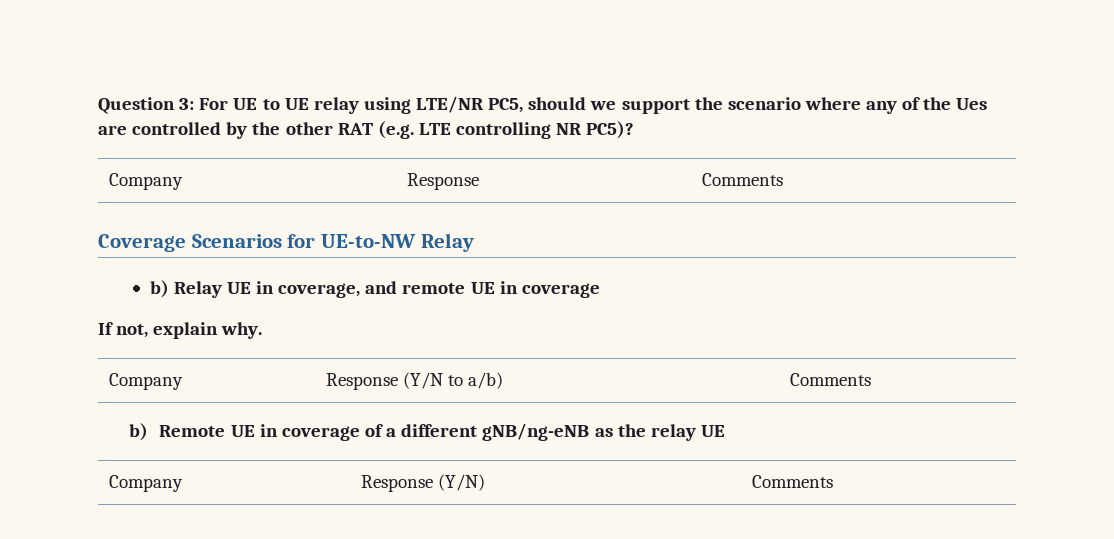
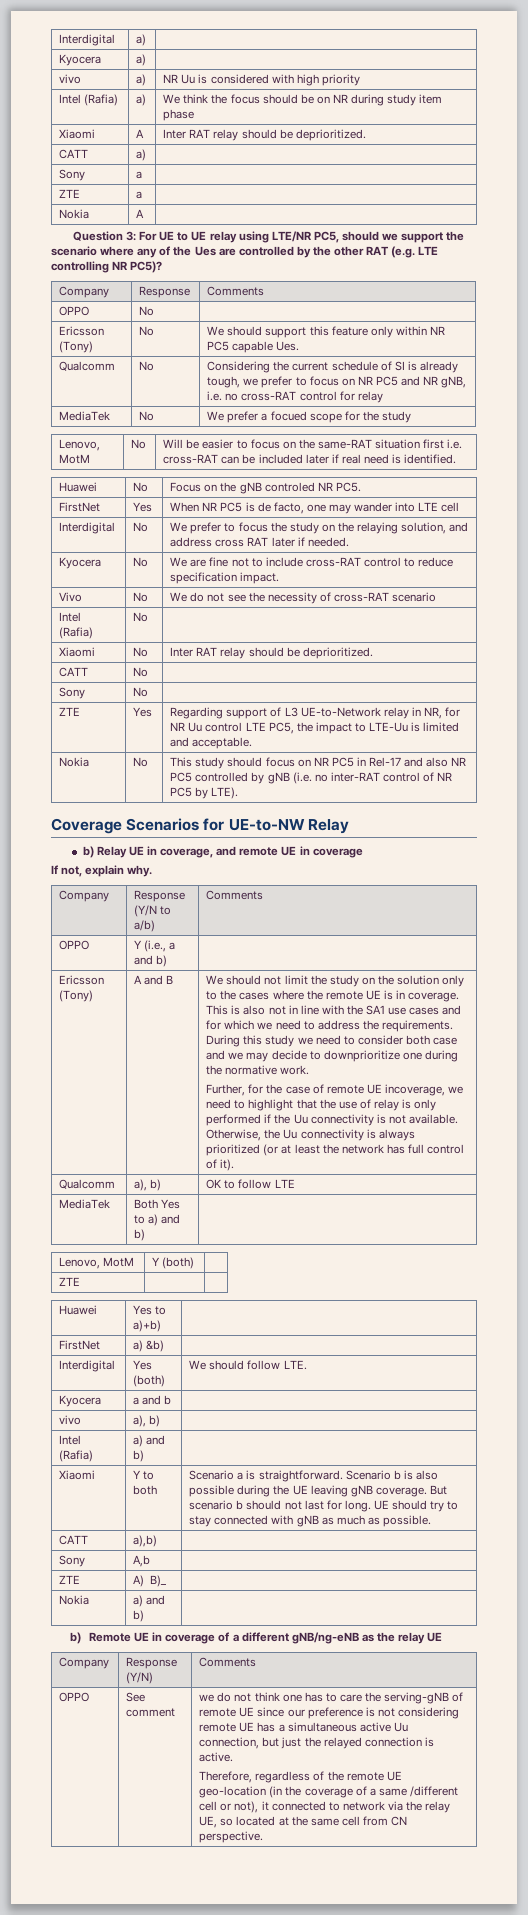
+ Interdigital | a) |
+ Kyocera | a) |
+ vivo | a) | NR Uu is considered with high priority
+ Intel (Rafia) | a) | We think the focus should be on NR during study item phase
+ Xiaomi | A | Inter RAT relay should be deprioritized.
+ CATT | a) |
+ Sony | a |
+ ZTE | a |
+ Nokia | A |
+ OPPO | No |
+ Ericsson (Tony) | No | We should support this feature only within NR PC5 capable Ues.
+ Qualcomm | No | Considering the current schedule of SI is already tough, we prefer to focus on NR PC5 and NR gNB, i.e. no cross-RAT control for relay
+ MediaTek | No | We prefer a focued scope for the study
+ Lenovo, MotM | No | Will be easier to focus on the same-RAT situation first i.e. cross-RAT can be included later if real need is identified.
+ Huawei | No | Focus on the gNB controled NR PC5.
+ FirstNet | Yes | When NR PC5 is de facto, one may wander into LTE cell
+ Interdigital | No | We prefer to focus the study on the relaying solution, and address cross RAT later if needed.
+ Kyocera | No | We are fine not to include cross-RAT control to reduce specification impact.
+ Vivo | No | We do not see the necessity of cross-RAT scenario
+ Intel (Rafia) | No |
+ Xiaomi | No | Inter RAT relay should be deprioritized.
+ CATT | No |
+ Sony | No |
+ ZTE | Yes | Regarding support of L3 UE-to-Network relay in NR, for NR Uu control LTE PC5, the impact to LTE-Uu is limited and acceptable.
+ Nokia | No | This study should focus on NR PC5 in Rel-17 and also NR PC5 controlled by gNB (i.e. no inter-RAT control of NR PC5 by LTE).
+ OPPO | Y (i.e., a and b) |
+ Ericsson (Tony) | A and B | We should not limit the study on the solution only to the cases where the remote UE is in coverage. This is also not in line with the SA1 use cases and for which we need to address the requirements. During this study we need to consider both case and we may decide to downprioritize one during the normative work.
+ Further, for the case of remote UE incoverage, we need to highlight that the use of relay is only performed if the Uu connectivity is not available. Otherwise, the Uu connectivity is always prioritized (or at least the network has full control of it).
+ Qualcomm | a), b) | OK to follow LTE
+ MediaTek | Both Yes to a) and b) |
+ Lenovo, MotM | Y (both) |
+ ZTE | |
+ Huawei | Yes to a)+b) |
+ FirstNet | a) &b) |
+ Interdigital | Yes (both) | We should follow LTE.
+ Kyocera | a and b |
+ vivo | a), b) |
+ Intel (Rafia) | a) and b) |
+ Xiaomi | Y to both | Scenario a is straightforward. Scenario b is also possible during the UE leaving gNB coverage. But scenario b should not last for long. UE should try to stay connected with gNB as much as possible.
+ CATT | a),b) |
+ Sony | A,b |
+ ZTE | A) B)_ |
+ Nokia | a) and b) |
+ OPPO | See comment | we do not think one has to care the serving-gNB of remote UE since our preference is not considering remote UE has a simultaneous active Uu connection, but just the relayed connection is active.
+ Therefore, regardless of the remote UE geo-location (in the coverage of a same /different cell or not), it connected to network via the relay UE, so located at the same cell from CN perspective.

